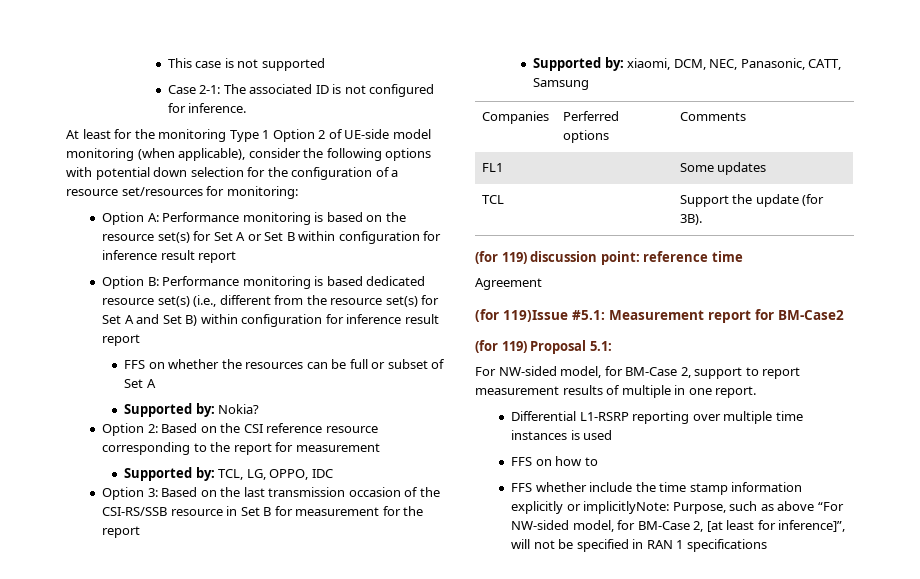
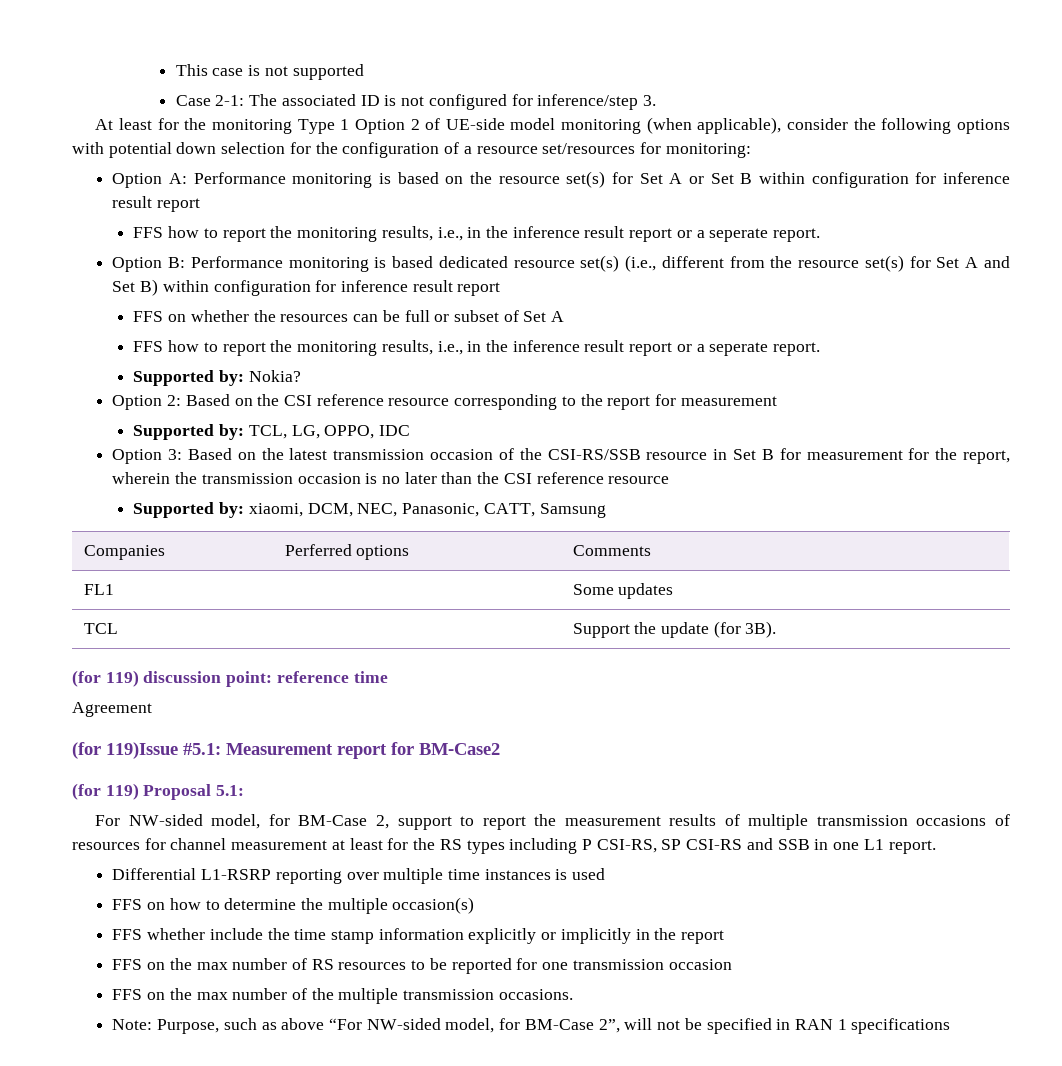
- Case 2-1: The associated ID is not configured for inference.
+ Case 2-1: The associated ID is not configured for inference/step 3.
  Option A: Performance monitoring is based on the resource set(s) for Set A or Set B within configuration for inference result report
+ FFS how to report the monitoring results, i.e., in the inference result report or a seperate report.
  FFS on whether the resources can be full or subset of Set A
+ FFS how to report the monitoring results, i.e., in the inference result report or a seperate report.
- Option 3: Based on the last transmission occasion of the CSI-RS/SSB resource in Set B for measurement for the report
+ Option 3: Based on the latest transmission occasion of the CSI-RS/SSB resource in Set B for measurement for the report, wherein the transmission occasion is no later than the CSI reference resource
- For NW-sided model, for BM-Case 2, support to report measurement results of multiple in one report.
+ For NW-sided model, for BM-Case 2, support to report the measurement results of multiple transmission occasions of resources for channel measurement at least for the RS types including P CSI-RS, SP CSI-RS and SSB in one L1 report.
- FFS on how to
+ FFS on how to determine the multiple occasion(s)
- FFS whether include the time stamp information explicitly or implicitlyNote: Purpose, such as above “For NW-sided model, for BM-Case 2, [at least for inference]”, will not be specified in RAN 1 specifications
+ FFS whether include the time stamp information explicitly or implicitly in the report
+ FFS on the max number of RS resources to be reported for one transmission occasion
+ FFS on the max number of the multiple transmission occasions.
+ Note: Purpose, such as above “For NW-sided model, for BM-Case 2”, will not be specified in RAN 1 specifications

